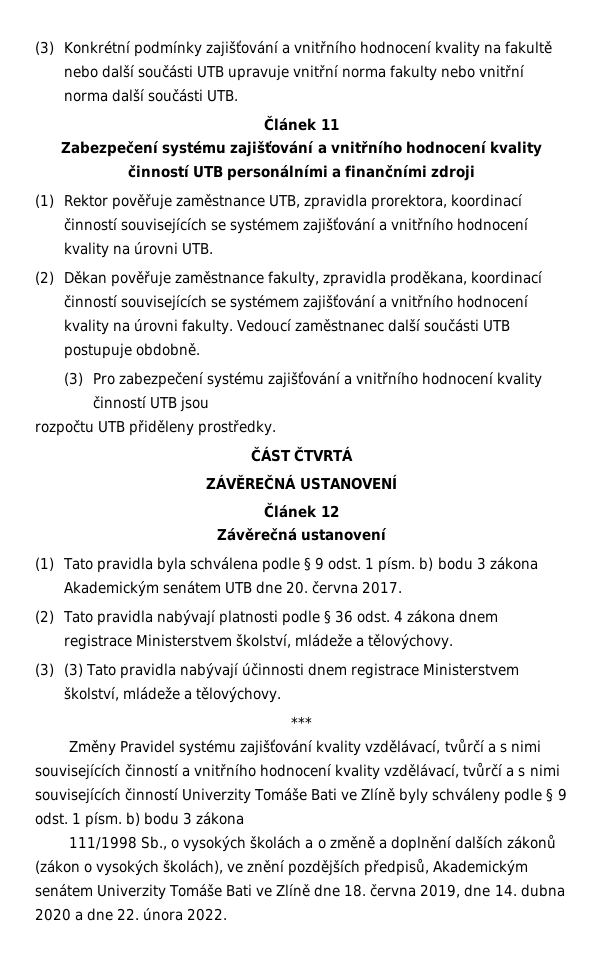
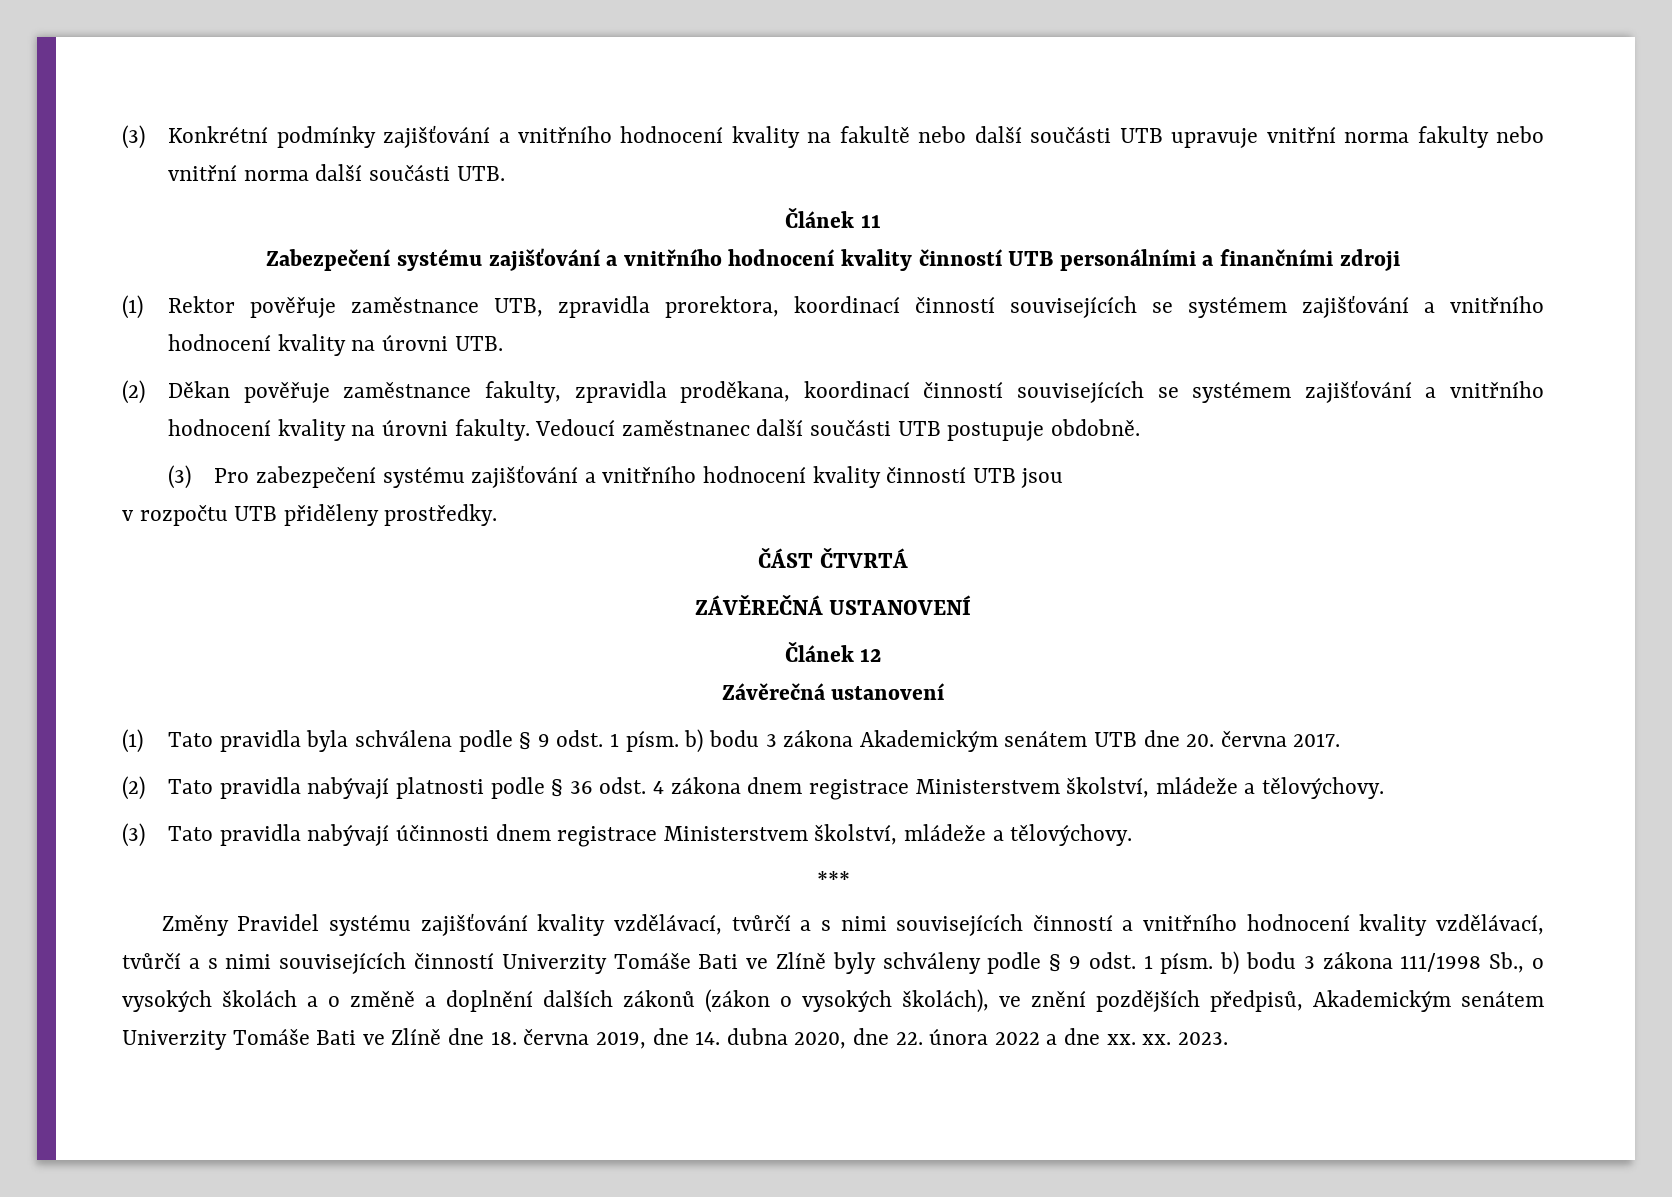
- rozpočtu UTB přiděleny prostředky.
+ v rozpočtu UTB přiděleny prostředky.
- (3) (3) Tato pravidla nabývají účinnosti dnem registrace Ministerstvem školství, mládeže a tělovýchovy.
+ (3) Tato pravidla nabývají účinnosti dnem registrace Ministerstvem školství, mládeže a tělovýchovy.
- Změny Pravidel systému zajišťování kvality vzdělávací, tvůrčí a s nimi souvisejících činností a vnitřního hodnocení kvality vzdělávací, tvůrčí a s nimi souvisejících činností Univerzity Tomáše Bati ve Zlíně byly schváleny podle § 9 odst. 1 písm. b) bodu 3 zákona
- 111/1998 Sb., o vysokých školách a o změně a doplnění dalších zákonů (zákon o vysokých školách), ve znění pozdějších předpisů, Akademickým senátem Univerzity Tomáše Bati ve Zlíně dne 18. června 2019, dne 14. dubna 2020 a dne 22. února 2022.
+ Změny Pravidel systému zajišťování kvality vzdělávací, tvůrčí a s nimi souvisejících činností a vnitřního hodnocení kvality vzdělávací, tvůrčí a s nimi souvisejících činností Univerzity Tomáše Bati ve Zlíně byly schváleny podle § 9 odst. 1 písm. b) bodu 3 zákona 111/1998 Sb., o vysokých školách a o změně a doplnění dalších zákonů (zákon o vysokých školách), ve znění pozdějších předpisů, Akademickým senátem Univerzity Tomáše Bati ve Zlíně dne 18. června 2019, dne 14. dubna 2020, dne 22. února 2022 a dne xx. xx. 2023.

